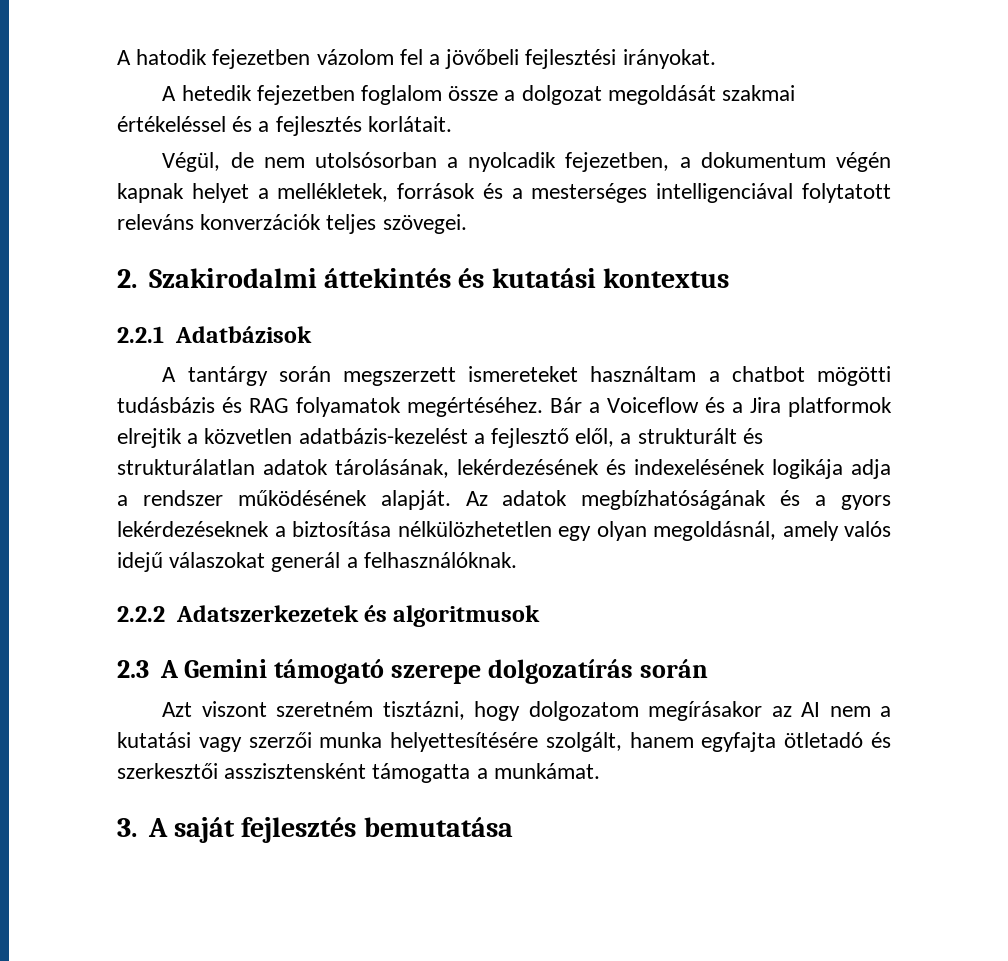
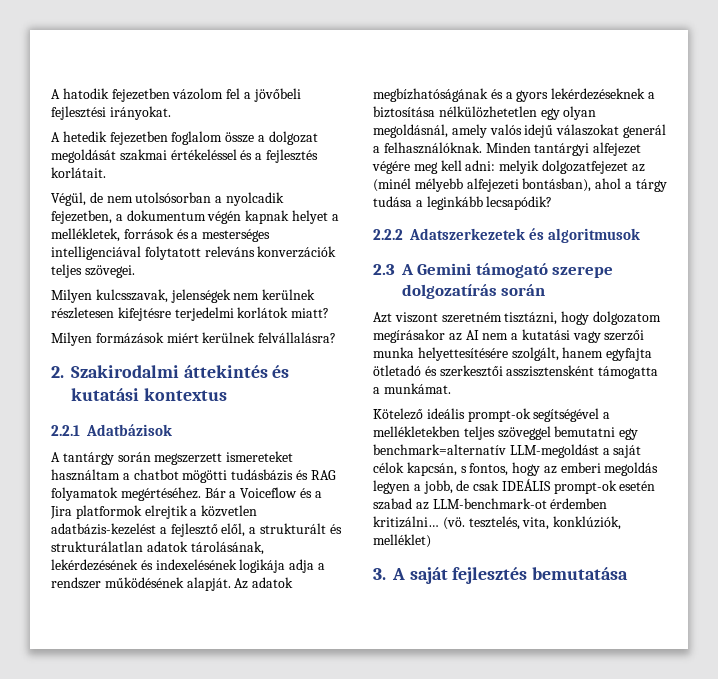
+ Milyen kulcsszavak, jelenségek nem kerülnek részletesen kifejtésre terjedelmi korlátok miatt?
+ Milyen formázások miért kerülnek felvállalásra?
+ Minden tantárgyi alfejezet végére meg kell adni: melyik dolgozatfejezet az (minél mélyebb alfejezeti bontásban), ahol a tárgy tudása a leginkább lecsapódik?
+ Kötelező ideális prompt-ok segítségével a mellékletekben teljes szöveggel bemutatni egy benchmark=alternatív LLM-megoldást a saját célok kapcsán, s fontos, hogy az emberi megoldás legyen a jobb, de csak IDEÁLIS prompt-ok esetén szabad az LLM-benchmark-ot érdemben kritizálni… (vö. tesztelés, vita, konklúziók, melléklet)

